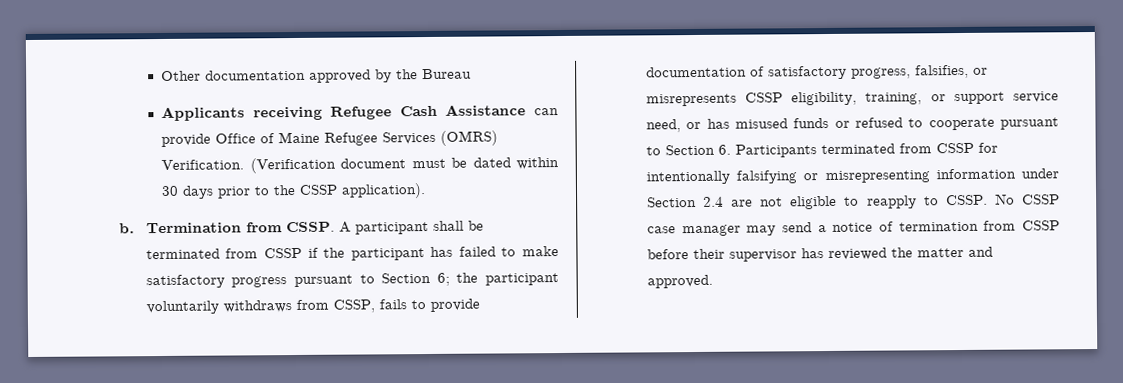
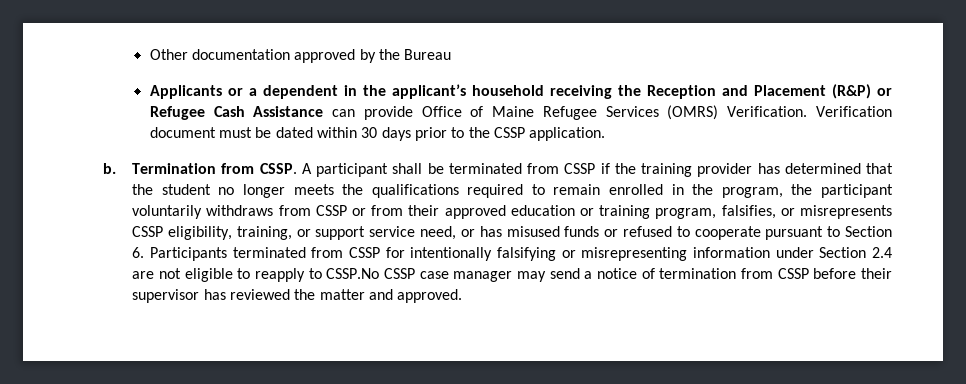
- Applicants receiving Refugee Cash Assistance can provide Office of Maine Refugee Services (OMRS) Verification.
+ Applicants or a dependent in the applicant’s household receiving the Reception and Placement (R&P) or Refugee Cash Assistance can provide Office of Maine Refugee Services (OMRS) Verification.
- (Verification document must be dated within 30 days prior to the CSSP application).
+ Verification document must be dated within 30 days prior to the CSSP application.
- A participant shall be terminated from CSSP if the participant has failed to make satisfactory progress pursuant to Section 6; the participant voluntarily withdraws from CSSP, fails to provide documentation of satisfactory progress, falsifies, or misrepresents CSSP eligibility, training, or support service need, or has misused funds or refused to cooperate pursuant to Section 6. Participants terminated from CSSP for intentionally falsifying or misrepresenting information under Section 2.4 are not eligible to reapply to CSSP. No CSSP case manager may send a notice of termination from CSSP before their supervisor has reviewed the matter and approved.
+ A participant shall be terminated from CSSP if the training provider has determined that the student no longer meets the qualifications required to remain enrolled in the program, the participant voluntarily withdraws from CSSP or from their approved education or training program, falsifies, or misrepresents CSSP eligibility, training, or support service need, or has misused funds or refused to cooperate pursuant to Section 6. Participants terminated from CSSP for intentionally falsifying or misrepresenting information under Section 2.4 are not eligible to reapply to CSSP.No CSSP case manager may send a notice of termination from CSSP before their supervisor has reviewed the matter and approved.

